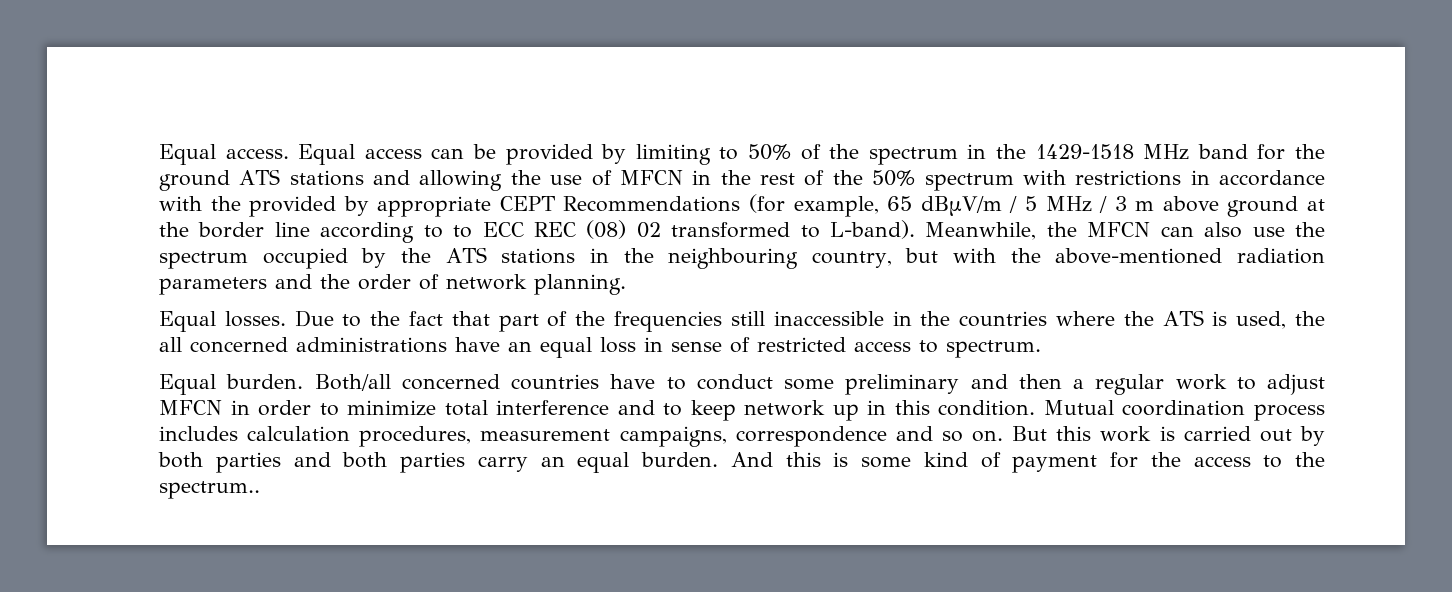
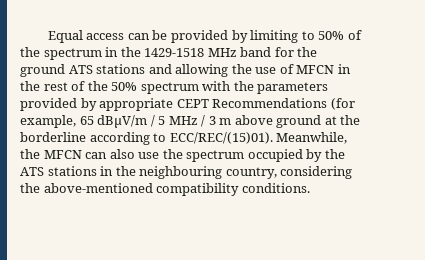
- Equal access. Equal access can be provided by limiting to 50% of the spectrum in the 1429-1518 MHz band for the ground ATS stations and allowing the use of MFCN in the rest of the 50% spectrum with restrictions in accordance with the provided by appropriate CEPT Recommendations (for example, 65 dBμV/m / 5 MHz / 3 m above ground at the border line according to to ECC REC (08) 02 transformed to L-band).
+ Equal access can be provided by limiting to 50% of the spectrum in the 1429-1518 MHz band for the ground ATS stations and allowing the use of MFCN in the rest of the 50% spectrum with the parameters provided by appropriate CEPT Recommendations (for example, 65 dBμV/m / 5 MHz / 3 m above ground at the borderline according to ECC/REC/(15)01).
- Meanwhile, the MFCN can also use the spectrum occupied by the ATS stations in the neighbouring country, but with the above-mentioned radiation parameters and the order of network planning.
- Equal losses. Due to the fact that part of the frequencies still inaccessible in the countries where the ATS is used, the all concerned administrations have an equal loss in sense of restricted access to spectrum.
- Equal burden. Both/all concerned countries have to conduct some preliminary and then a regular work to adjust MFCN in order to minimize total interference and to keep network up in this condition. Mutual coordination process includes calculation procedures, measurement campaigns, correspondence and so on. But this work is carried out by both parties and both parties carry an equal burden. And this is some kind of payment for the access to the spectrum..
+ Meanwhile, the MFCN can also use the spectrum occupied by the ATS stations in the neighbouring country, considering the above-mentioned compatibility conditions.

